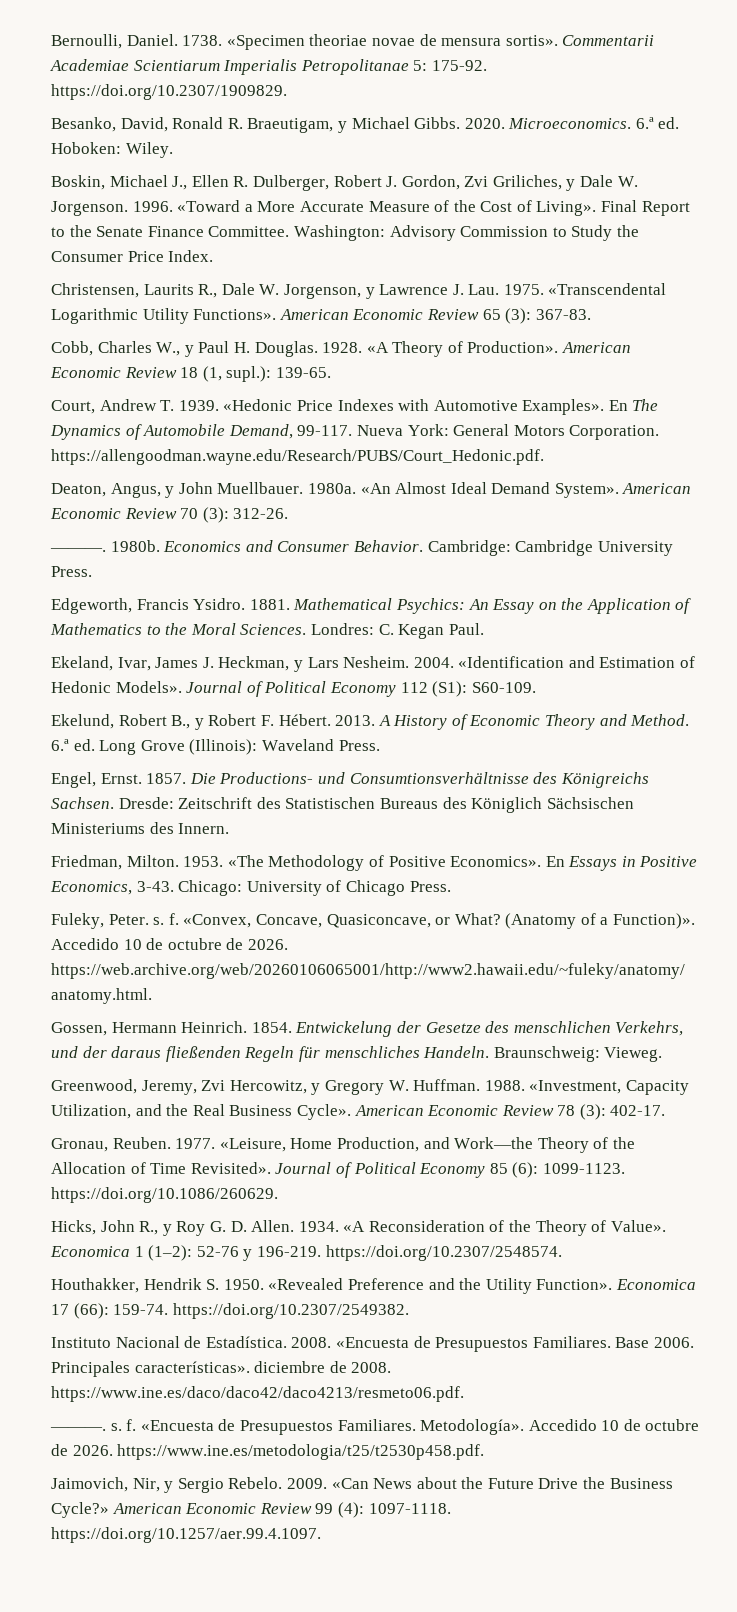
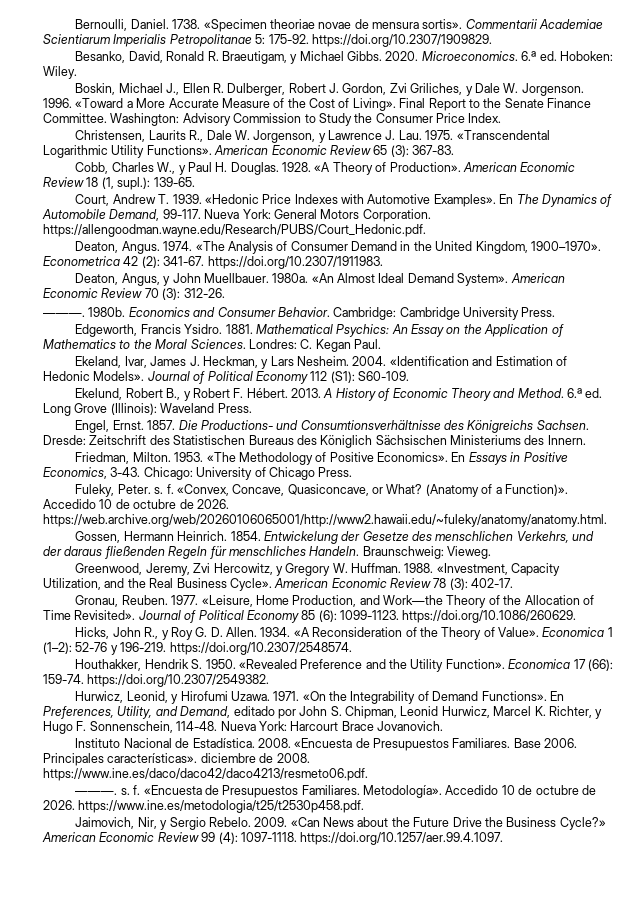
+ Deaton, Angus. 1974. «The Analysis of Consumer Demand in the United Kingdom, 1900–1970». Econometrica 42 (2): 341-67. https://doi.org/10.2307/1911983.
+ Hurwicz, Leonid, y Hirofumi Uzawa. 1971. «On the Integrability of Demand Functions». En Preferences, Utility, and Demand, editado por John S. Chipman, Leonid Hurwicz, Marcel K. Richter, y Hugo F. Sonnenschein, 114-48. Nueva York: Harcourt Brace Jovanovich.

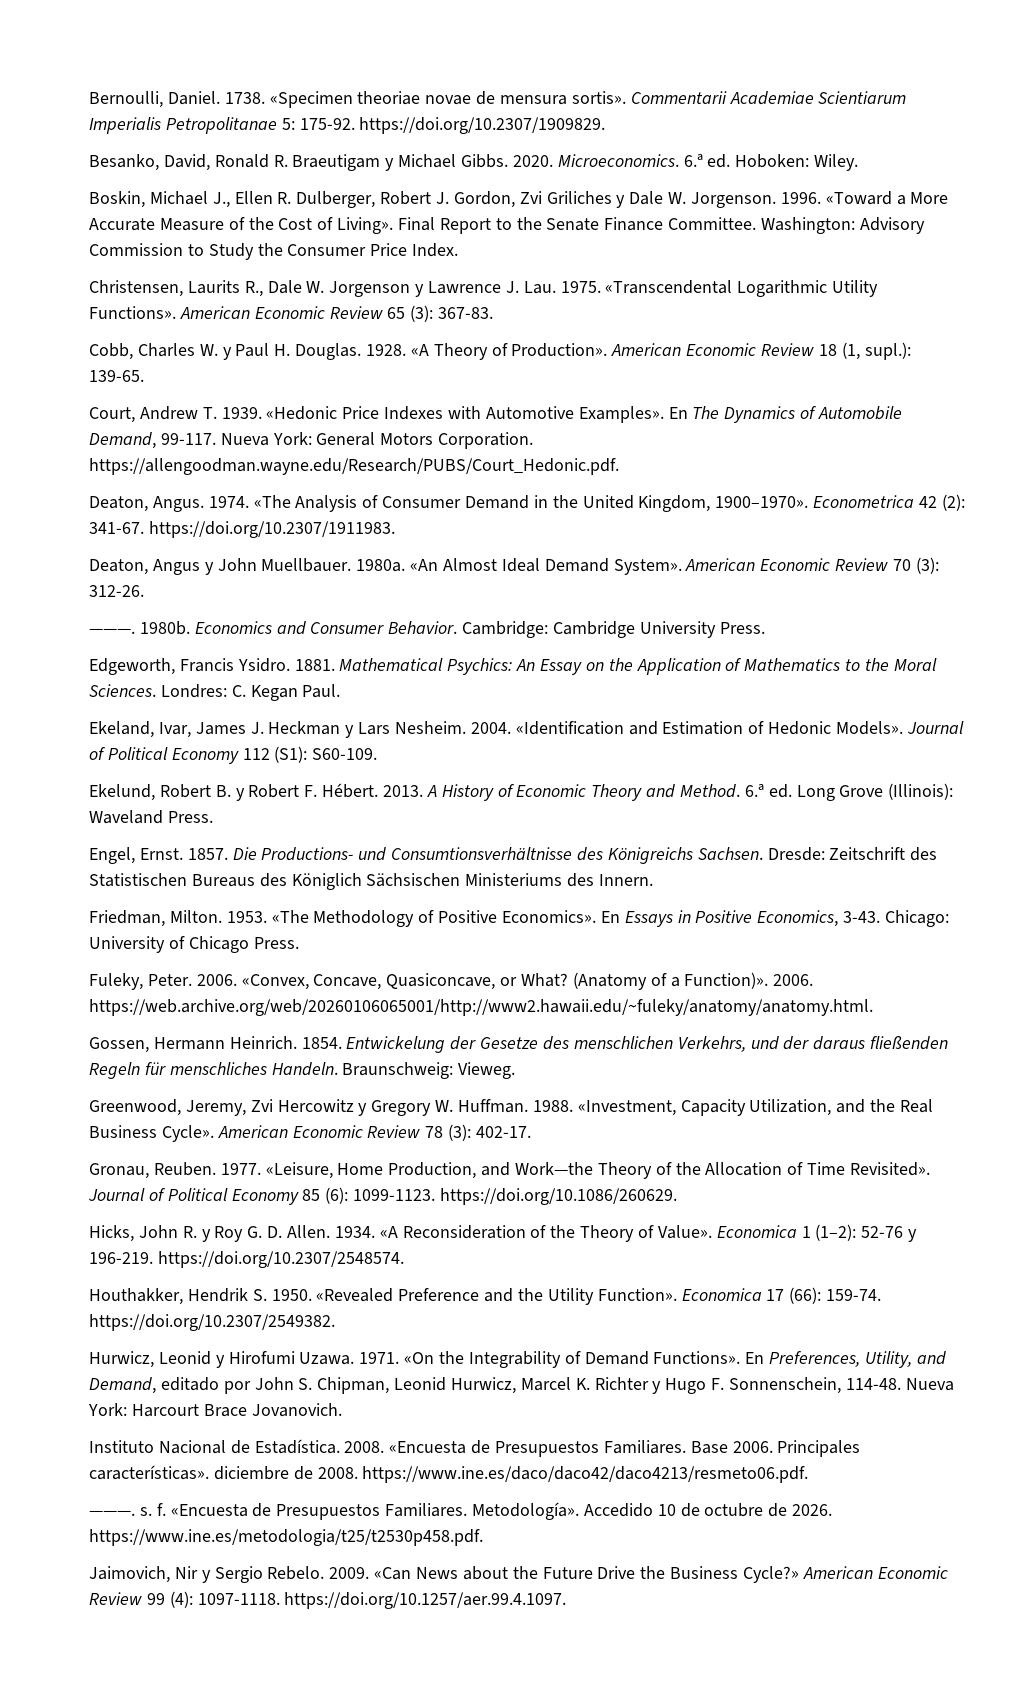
- Besanko, David, Ronald R. Braeutigam, y Michael Gibbs.
+ Besanko, David, Ronald R. Braeutigam y Michael Gibbs.
- Boskin, Michael J., Ellen R. Dulberger, Robert J. Gordon, Zvi Griliches, y Dale W. Jorgenson.
+ Boskin, Michael J., Ellen R. Dulberger, Robert J. Gordon, Zvi Griliches y Dale W. Jorgenson.
- Christensen, Laurits R., Dale W. Jorgenson, y Lawrence J. Lau. 1975.
+ Christensen, Laurits R., Dale W. Jorgenson y Lawrence J. Lau. 1975.
- Cobb, Charles W., y Paul H. Douglas.
+ Cobb, Charles W. y Paul H. Douglas.
- Deaton, Angus, y John Muellbauer.
+ Deaton, Angus y John Muellbauer.
- Ekeland, Ivar, James J. Heckman, y Lars Nesheim.
+ Ekeland, Ivar, James J. Heckman y Lars Nesheim.
- Ekelund, Robert B., y Robert F. Hébert.
+ Ekelund, Robert B. y Robert F. Hébert.
- Fuleky, Peter. s. f.
+ Fuleky, Peter. 2006.
- Accedido 10 de octubre de 2026. https://web.archive.org/web/20260106065001/http://www2.hawaii.edu/~fuleky/anatomy/anatomy.html.
+ 2006. https://web.archive.org/web/20260106065001/http://www2.hawaii.edu/~fuleky/anatomy/anatomy.html.
- Greenwood, Jeremy, Zvi Hercowitz, y Gregory W. Huffman.
+ Greenwood, Jeremy, Zvi Hercowitz y Gregory W. Huffman.
- Hicks, John R., y Roy G. D. Allen.
+ Hicks, John R. y Roy G. D. Allen.
- Hurwicz, Leonid, y Hirofumi Uzawa.
+ Hurwicz, Leonid y Hirofumi Uzawa.
- En Preferences, Utility, and Demand, editado por John S. Chipman, Leonid Hurwicz, Marcel K. Richter, y Hugo F. Sonnenschein, 114-48.
+ En Preferences, Utility, and Demand, editado por John S. Chipman, Leonid Hurwicz, Marcel K. Richter y Hugo F. Sonnenschein, 114-48.
- Jaimovich, Nir, y Sergio Rebelo.
+ Jaimovich, Nir y Sergio Rebelo.

